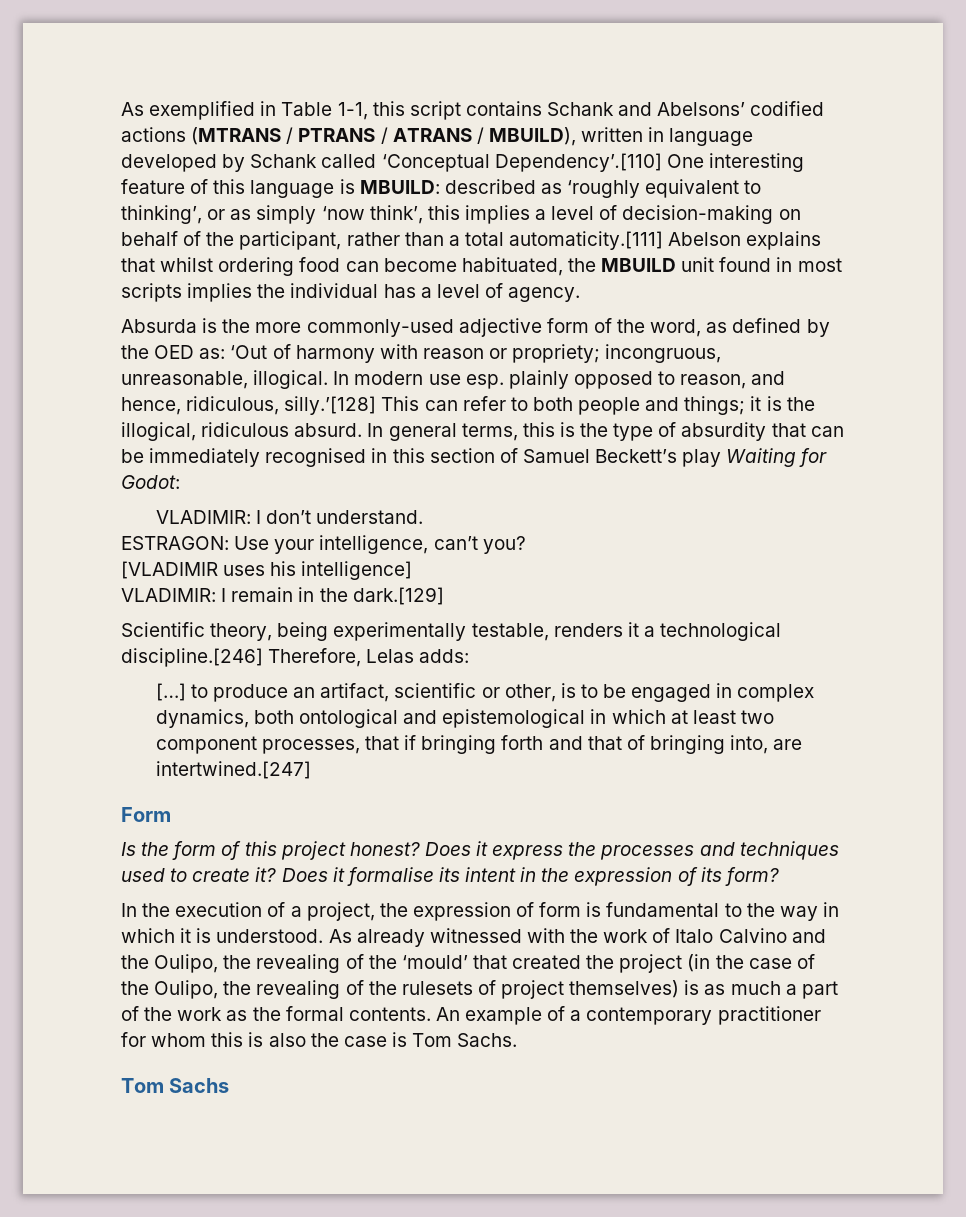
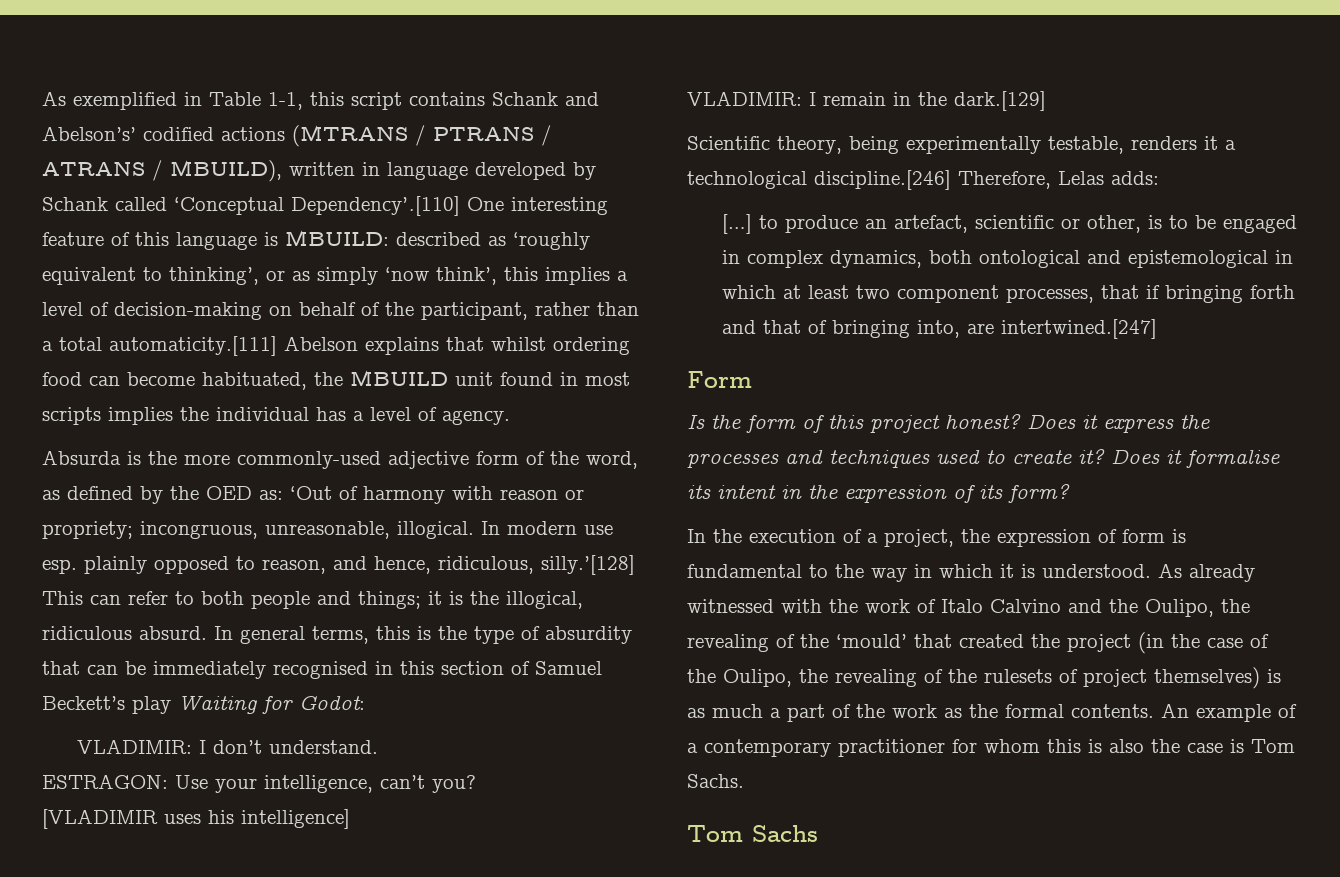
- As exemplified in Table 1-1, this script contains Schank and Abelsons’ codified actions (MTRANS / PTRANS / ATRANS / MBUILD), written in language developed by Schank called ‘Conceptual Dependency’.[110] One interesting feature of this language is MBUILD:
+ As exemplified in Table 1-1, this script contains Schank and Abelson’s’ codified actions (MTRANS / PTRANS / ATRANS / MBUILD), written in language developed by Schank called ‘Conceptual Dependency’.[110] One interesting feature of this language is MBUILD:
- […] to produce an artifact, scientific or other, is to be engaged in complex dynamics, both ontological and epistemological in which at least two component processes, that if bringing forth and that of bringing into, are intertwined.[247]
+ […] to produce an artefact, scientific or other, is to be engaged in complex dynamics, both ontological and epistemological in which at least two component processes, that if bringing forth and that of bringing into, are intertwined.[247]

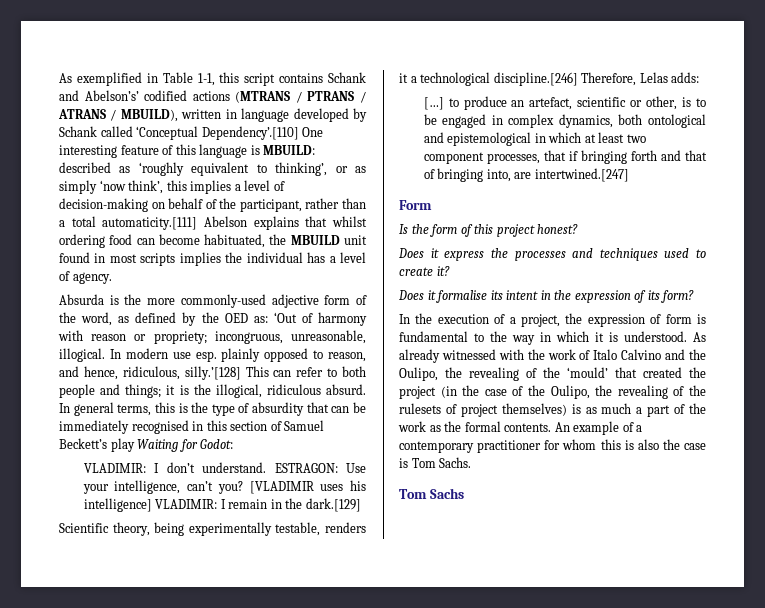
- VLADIMIR: I don’t understand.
- ESTRAGON: Use your intelligence, can’t you?
- [VLADIMIR uses his intelligence]
- VLADIMIR: I remain in the dark.[129]
+ VLADIMIR: I don’t understand. ESTRAGON: Use your intelligence, can’t you? [VLADIMIR uses his intelligence] VLADIMIR: I remain in the dark.[129]
- Is the form of this project honest? Does it express the processes and techniques used to create it? Does it formalise its intent in the expression of its form?
+ Is the form of this project honest?
+ Does it express the processes and techniques used to create it?
+ Does it formalise its intent in the expression of its form?

